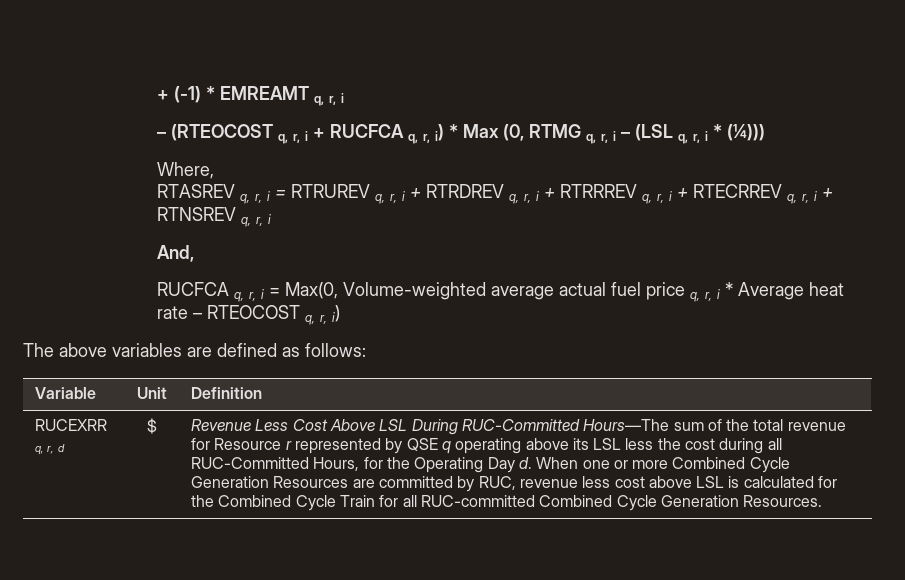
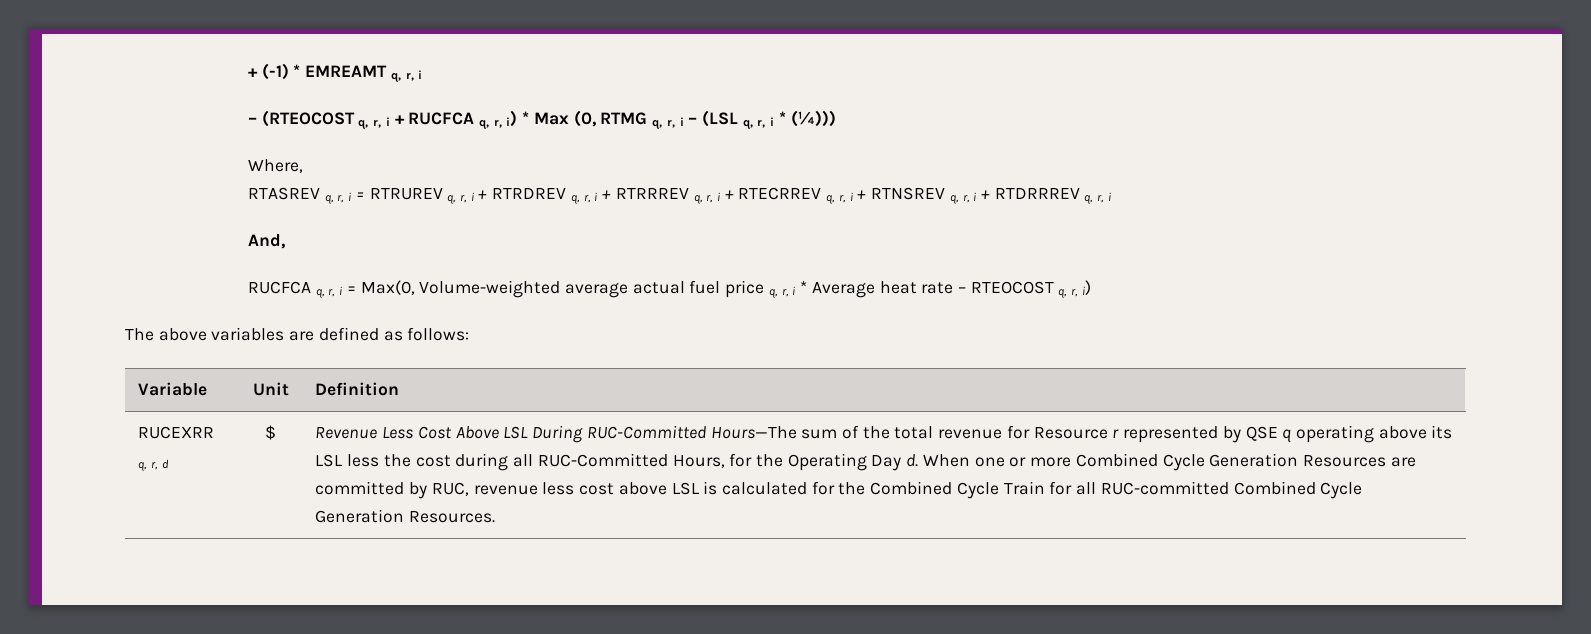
- RTASREV q, r, i = RTRUREV q, r, i + RTRDREV q, r, i + RTRRREV q, r, i + RTECRREV q, r, i + RTNSREV q, r, i
+ RTASREV q, r, i = RTRUREV q, r, i + RTRDREV q, r, i + RTRRREV q, r, i + RTECRREV q, r, i + RTNSREV q, r, i + RTDRRREV q, r, i

